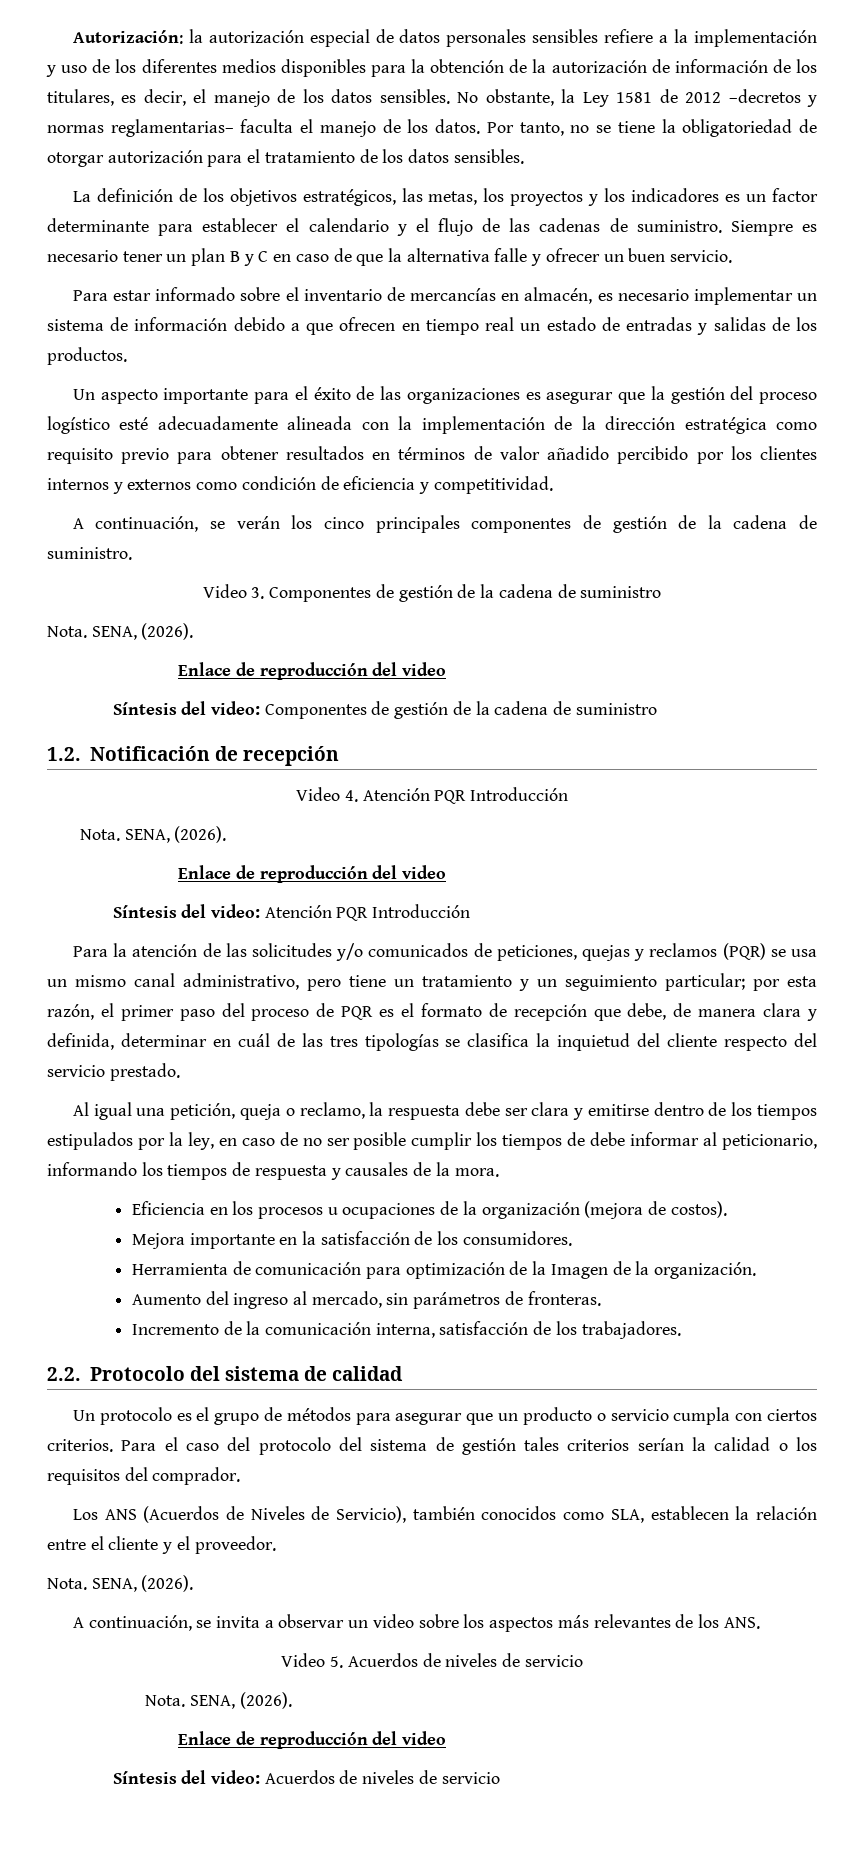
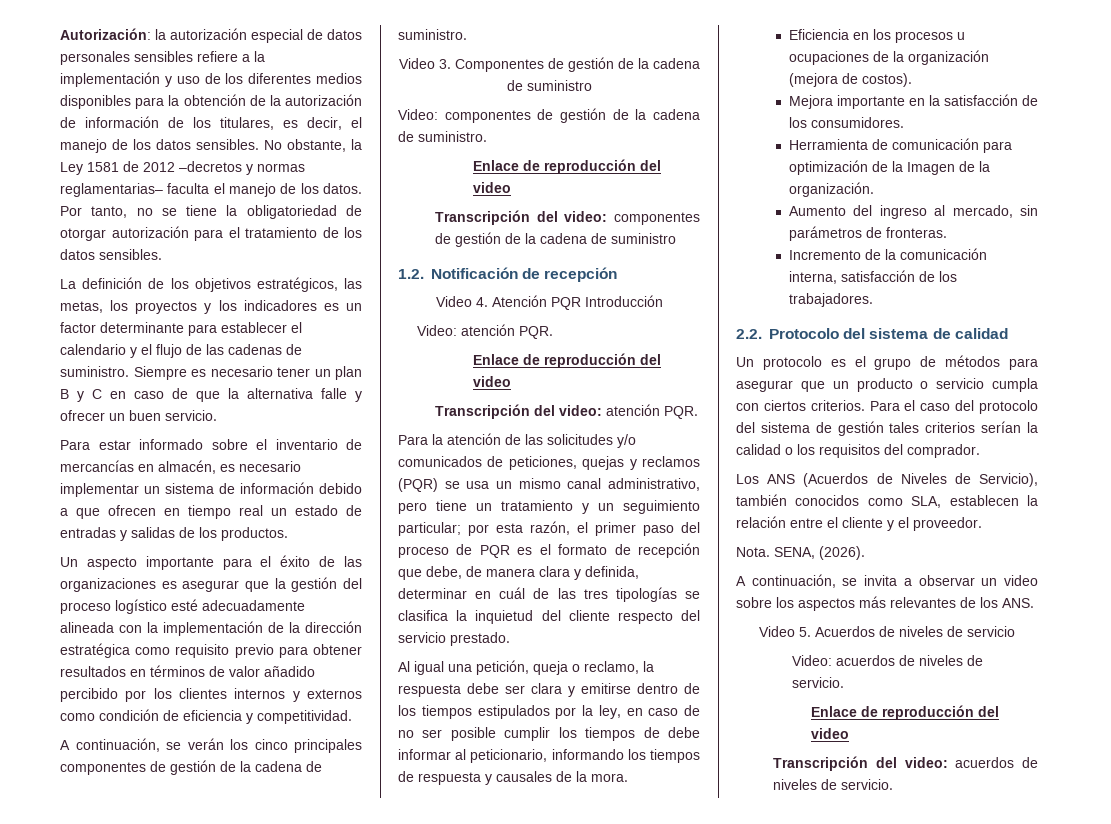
  Video 3. Componentes de gestión de la cadena de suministro
- Nota. SENA, (2026).
+ Video: componentes de gestión de la cadena de suministro.
  Enlace de reproducción del video
- Síntesis del video: Componentes de gestión de la cadena de suministro
+ Transcripción del video: componentes de gestión de la cadena de suministro
  Video 4. Atención PQR Introducción
- Nota. SENA, (2026).
+ Video: atención PQR.
  Enlace de reproducción del video
- Síntesis del video: Atención PQR Introducción
+ Transcripción del video: atención PQR.
  Video 5. Acuerdos de niveles de servicio
- Nota. SENA, (2026).
+ Video: acuerdos de niveles de servicio.
  Enlace de reproducción del video
- Síntesis del video: Acuerdos de niveles de servicio
+ Transcripción del video: acuerdos de niveles de servicio.

